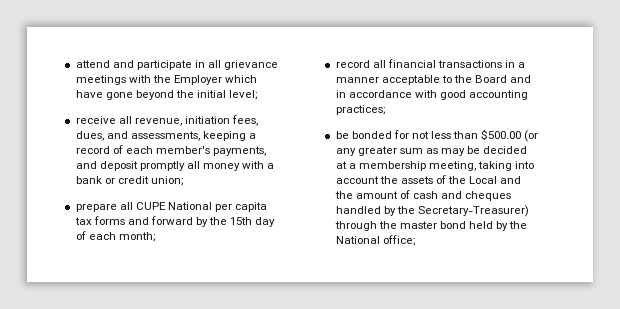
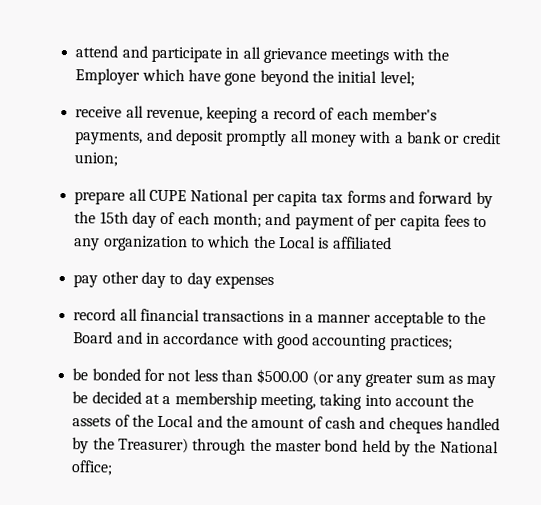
- receive all revenue, initiation fees, dues, and assessments, keeping a record of each member's payments, and deposit promptly all money with a bank or credit union;
+ receive all revenue, keeping a record of each member's payments, and deposit promptly all money with a bank or credit union;
- prepare all CUPE National per capita tax forms and forward by the 15th day of each month;
+ prepare all CUPE National per capita tax forms and forward by the 15th day of each month; and payment of per capita fees to any organization to which the Local is affiliated
+ pay other day to day expenses
- be bonded for not less than $500.00 (or any greater sum as may be decided at a membership meeting, taking into account the assets of the Local and the amount of cash and cheques handled by the Secretary-Treasurer) through the master bond held by the National office;
+ be bonded for not less than $500.00 (or any greater sum as may be decided at a membership meeting, taking into account the assets of the Local and the amount of cash and cheques handled by the Treasurer) through the master bond held by the National office;

